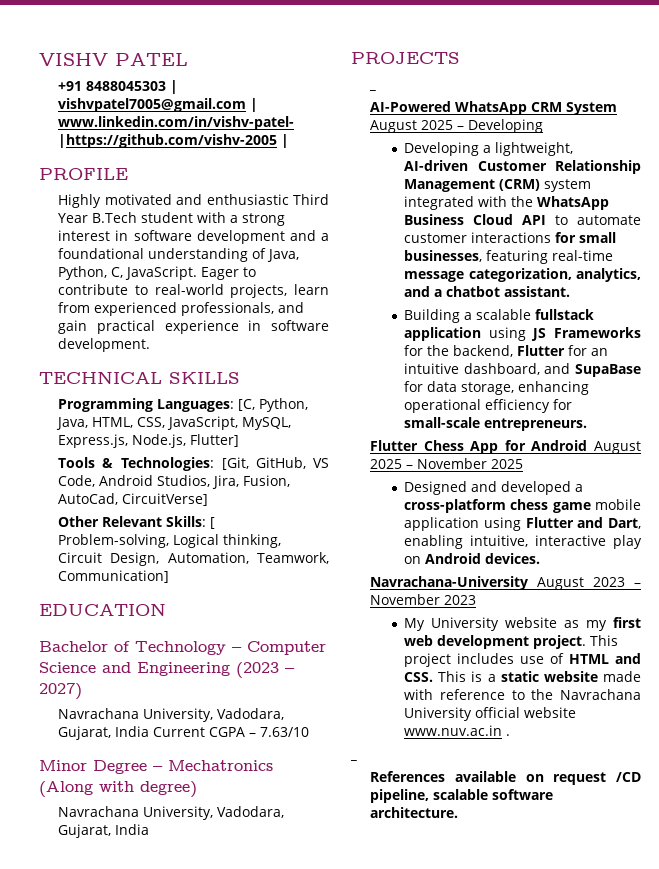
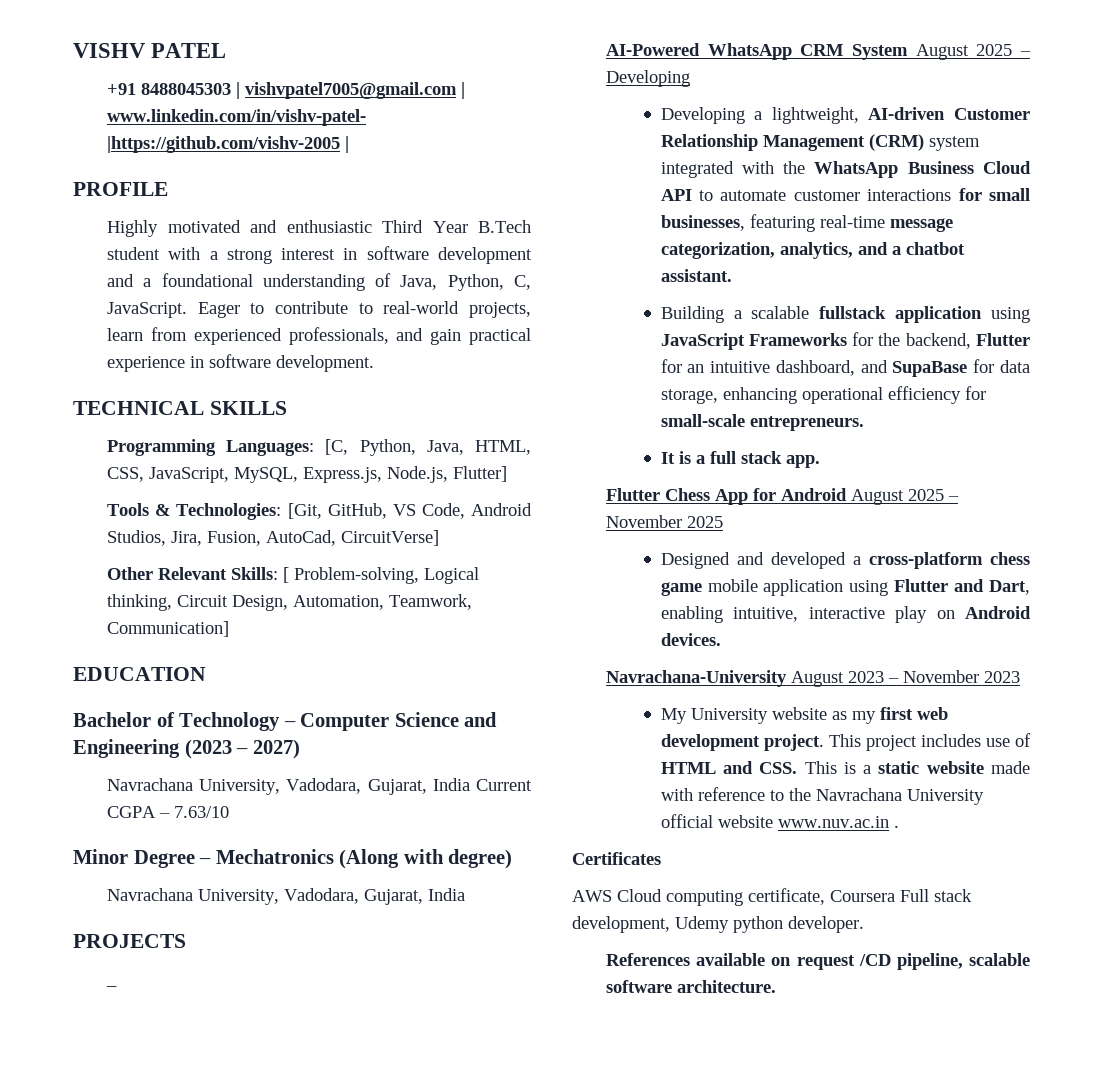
- Building a scalable fullstack application using JS Frameworks for the backend, Flutter for an intuitive dashboard, and SupaBase for data storage, enhancing operational efficiency for small-scale entrepreneurs.
+ Building a scalable fullstack application using JavaScript Frameworks for the backend, Flutter for an intuitive dashboard, and SupaBase for data storage, enhancing operational efficiency for small-scale entrepreneurs.
+ It is a full stack app.
  This project includes use of HTML and CSS. This is a static website made with reference to the Navrachana University official website www.nuv.ac.in .
- _
+ Certificates
+ AWS Cloud computing certificate, Coursera Full stack development, Udemy python developer.

